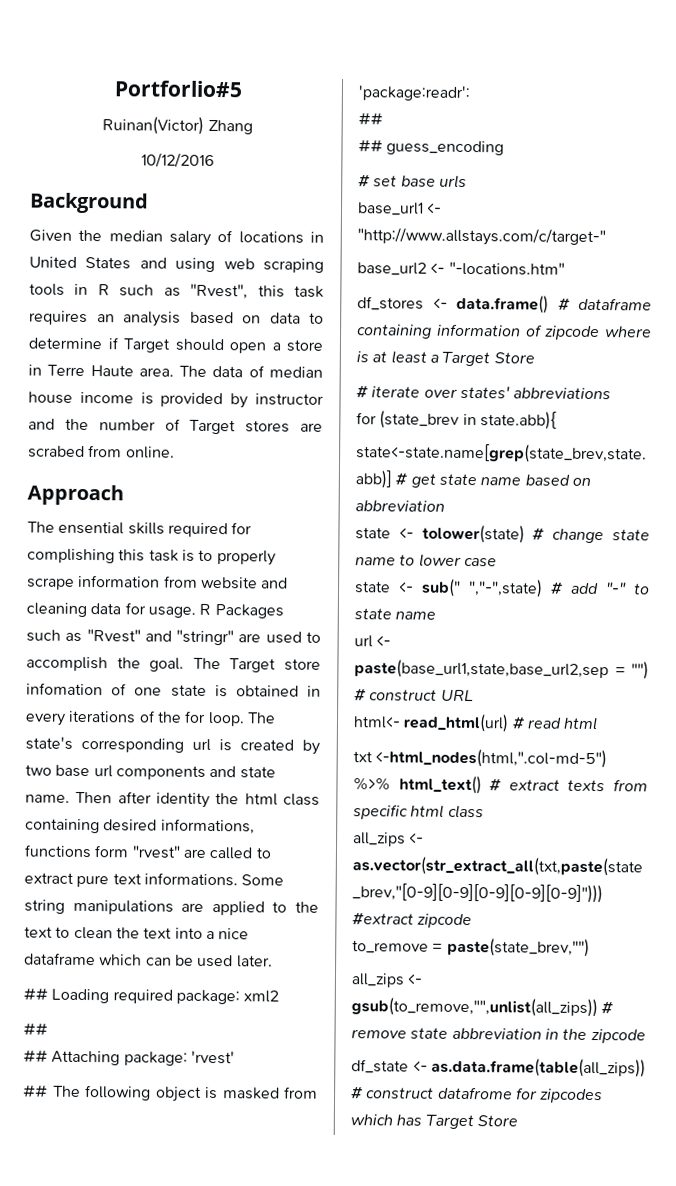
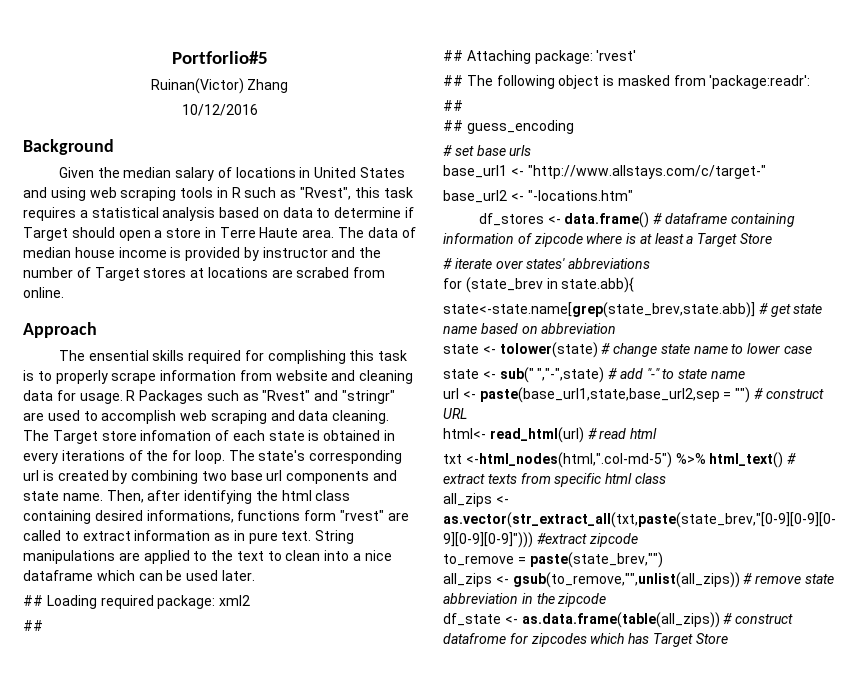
- Given the median salary of locations in United States and using web scraping tools in R such as "Rvest", this task requires an analysis based on data to determine if Target should open a store in Terre Haute area.
+ Given the median salary of locations in United States and using web scraping tools in R such as "Rvest", this task requires a statistical analysis based on data to determine if Target should open a store in Terre Haute area.
- The data of median house income is provided by instructor and the number of Target stores are scrabed from online.
+ The data of median house income is provided by instructor and the number of Target stores at locations are scrabed from online.
- R Packages such as "Rvest" and "stringr" are used to accomplish the goal.
+ R Packages such as "Rvest" and "stringr" are used to accomplish web scraping and data cleaning.
- The Target store infomation of one state is obtained in every iterations of the for loop.
+ The Target store infomation of each state is obtained in every iterations of the for loop.
- The state's corresponding url is created by two base url components and state name.
+ The state's corresponding url is created by combining two base url components and state name.
- Then after identity the html class containing desired informations, functions form "rvest" are called to extract pure text informations. Some string manipulations are applied to the text to clean the text into a nice dataframe which can be used later.
+ Then, after identifying the html class containing desired informations, functions form "rvest" are called to extract information as in pure text. String manipulations are applied to the text to clean into a nice dataframe which can be used later.

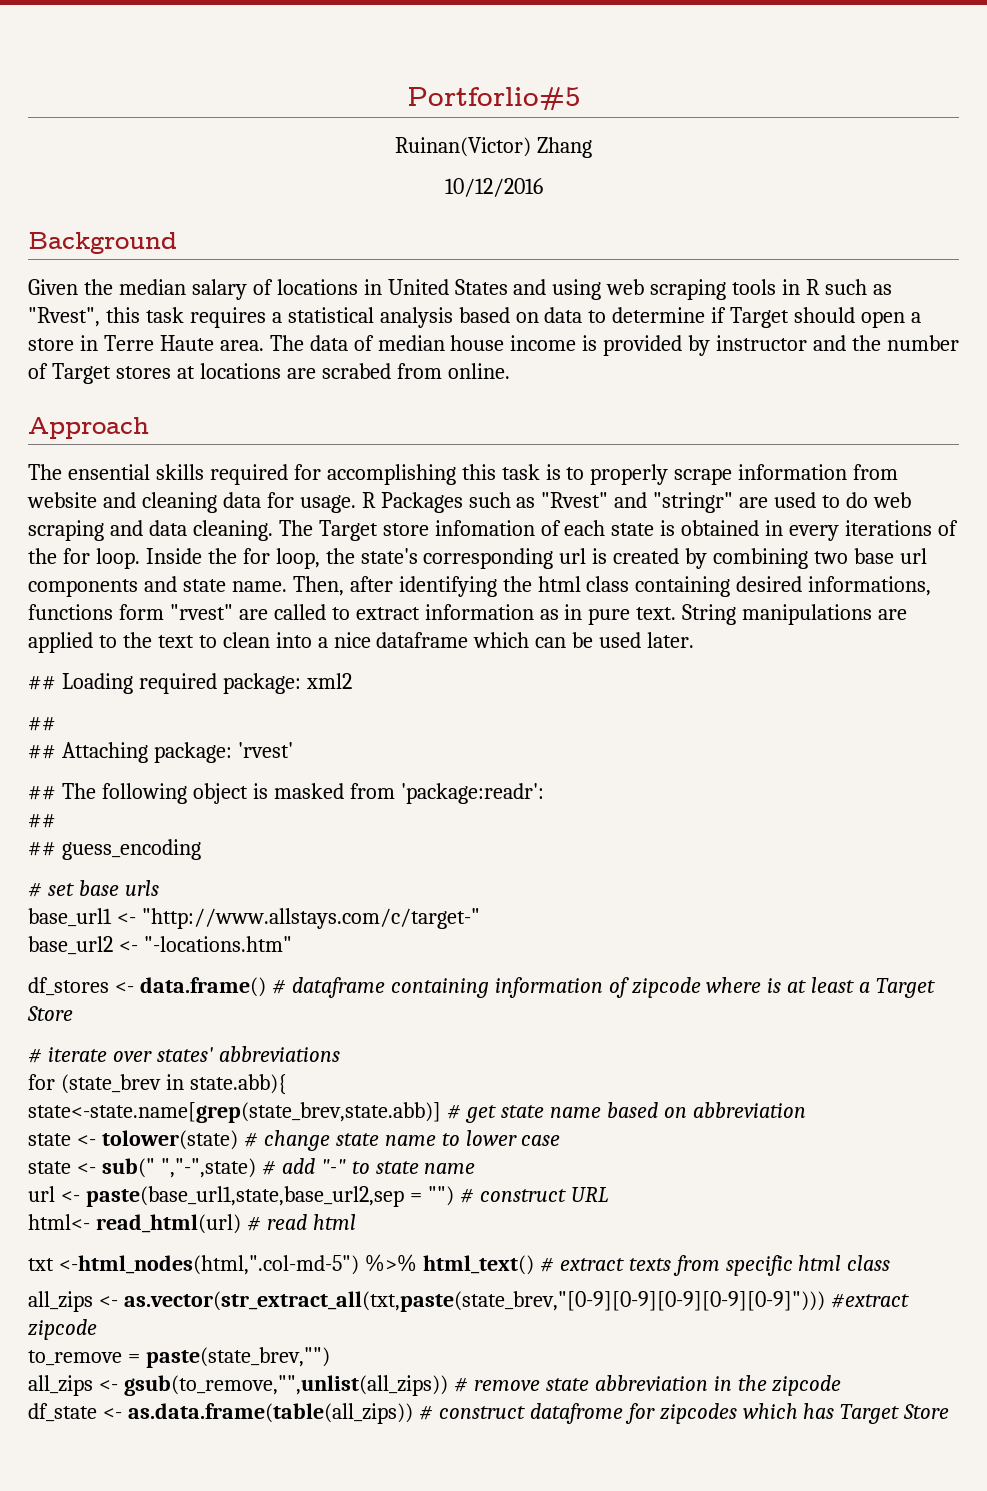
- The ensential skills required for complishing this task is to properly scrape information from website and cleaning data for usage.
+ The ensential skills required for accomplishing this task is to properly scrape information from website and cleaning data for usage.
- R Packages such as "Rvest" and "stringr" are used to accomplish web scraping and data cleaning.
+ R Packages such as "Rvest" and "stringr" are used to do web scraping and data cleaning.
- The state's corresponding url is created by combining two base url components and state name.
+ Inside the for loop, the state's corresponding url is created by combining two base url components and state name.

